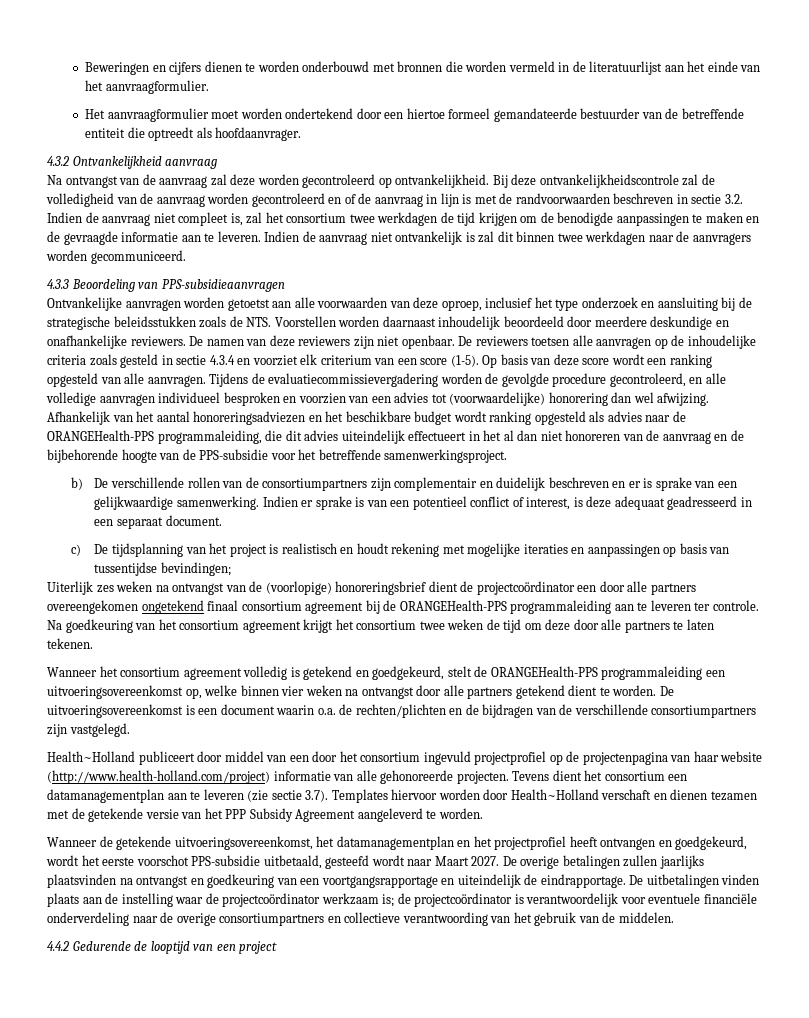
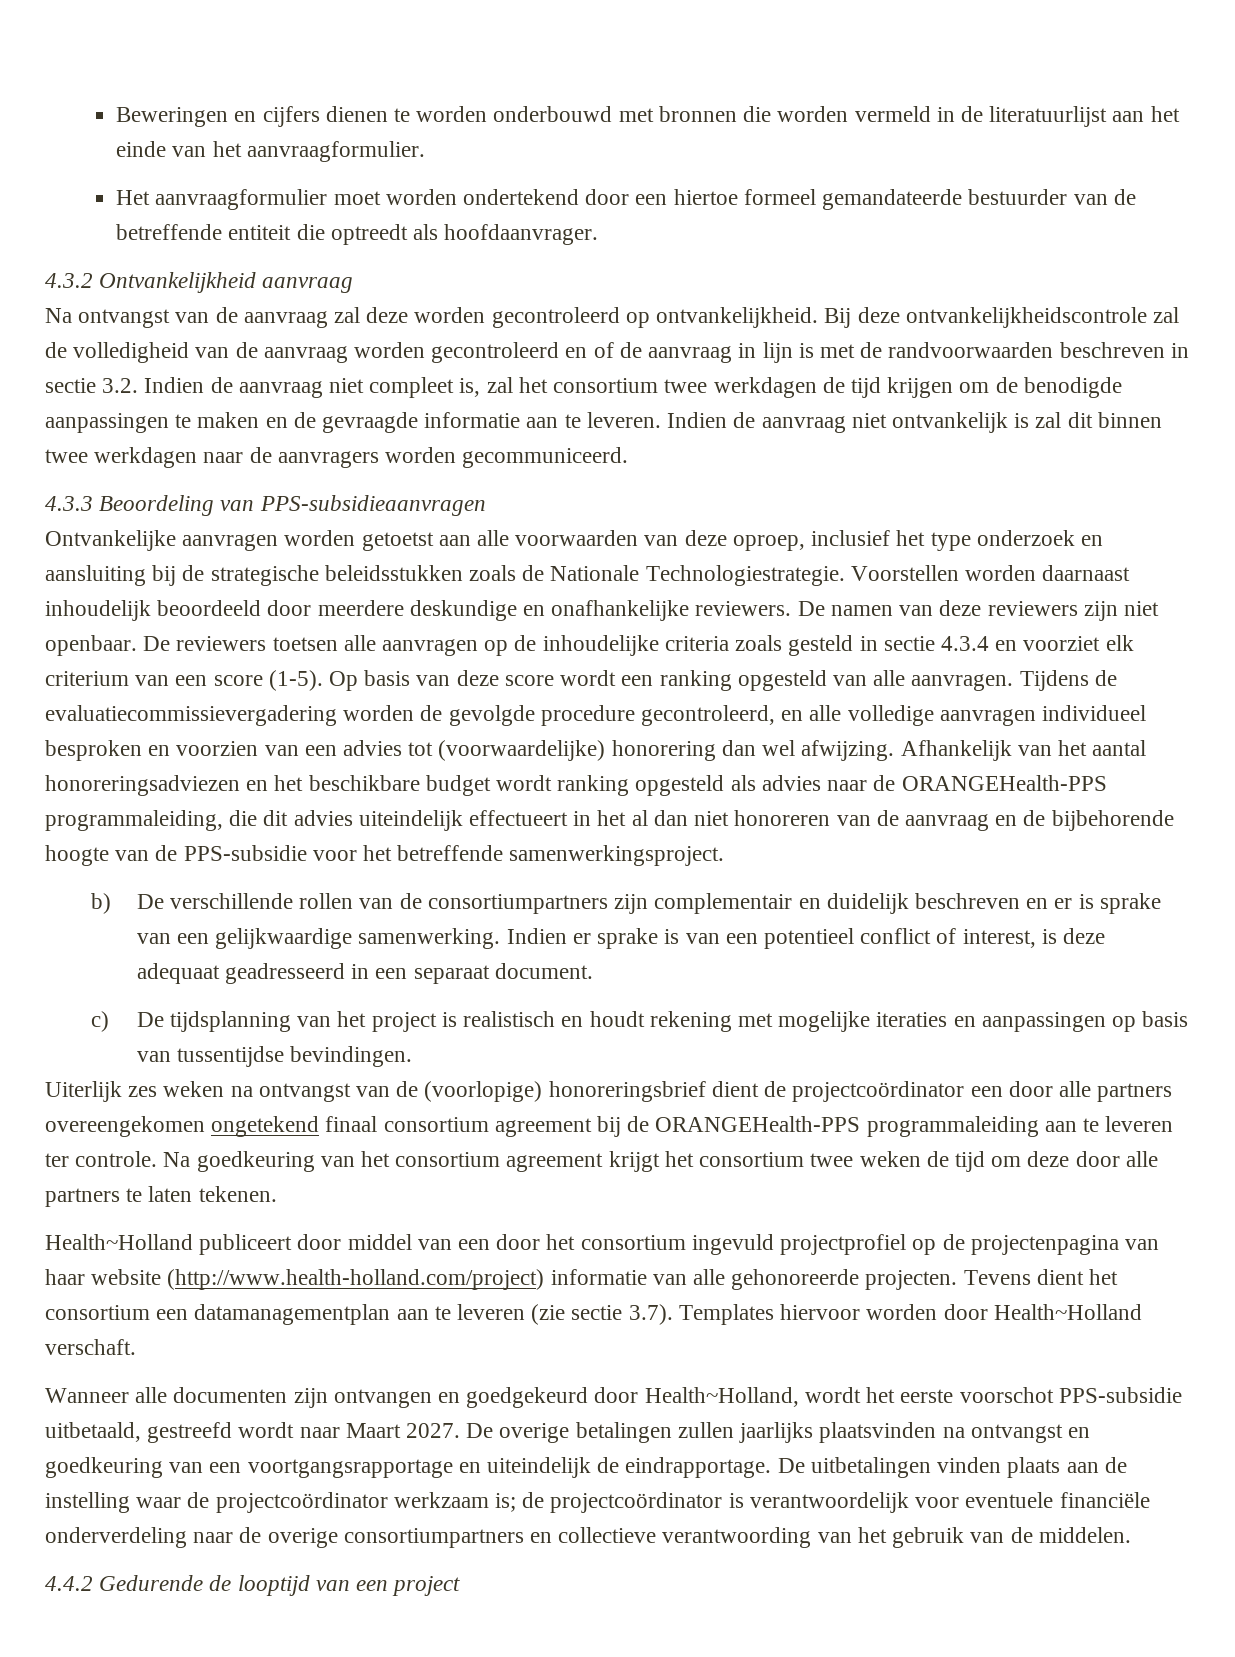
- Ontvankelijke aanvragen worden getoetst aan alle voorwaarden van deze oproep, inclusief het type onderzoek en aansluiting bij de strategische beleidsstukken zoals de NTS. Voorstellen worden daarnaast inhoudelijk beoordeeld door meerdere deskundige en onafhankelijke reviewers.
+ Ontvankelijke aanvragen worden getoetst aan alle voorwaarden van deze oproep, inclusief het type onderzoek en aansluiting bij de strategische beleidsstukken zoals de Nationale Technologiestrategie. Voorstellen worden daarnaast inhoudelijk beoordeeld door meerdere deskundige en onafhankelijke reviewers.
- c) De tijdsplanning van het project is realistisch en houdt rekening met mogelijke iteraties en aanpassingen op basis van tussentijdse bevindingen;
+ c) De tijdsplanning van het project is realistisch en houdt rekening met mogelijke iteraties en aanpassingen op basis van tussentijdse bevindingen.
- Wanneer het consortium agreement volledig is getekend en goedgekeurd, stelt de ORANGEHealth-PPS programmaleiding een uitvoeringsovereenkomst op, welke binnen vier weken na ontvangst door alle partners getekend dient te worden. De uitvoeringsovereenkomst is een document waarin o.a. de rechten/plichten en de bijdragen van de verschillende consortiumpartners zijn vastgelegd.
- Tevens dient het consortium een datamanagementplan aan te leveren (zie sectie 3.7). Templates hiervoor worden door Health~Holland verschaft en dienen tezamen met de getekende versie van het PPP Subsidy Agreement aangeleverd te worden.
- Wanneer de getekende uitvoeringsovereenkomst, het datamanagementplan en het projectprofiel heeft ontvangen en goedgekeurd, wordt het eerste voorschot PPS-subsidie uitbetaald, gesteefd wordt naar Maart 2027.
+ Tevens dient het consortium een datamanagementplan aan te leveren (zie sectie 3.7). Templates hiervoor worden door Health~Holland verschaft.
+ Wanneer alle documenten zijn ontvangen en goedgekeurd door Health~Holland, wordt het eerste voorschot PPS-subsidie uitbetaald, gestreefd wordt naar Maart 2027.

